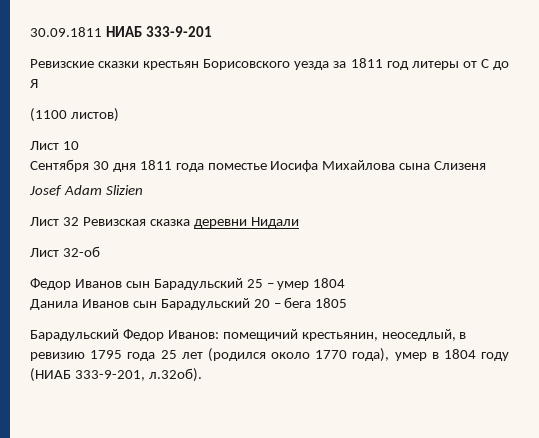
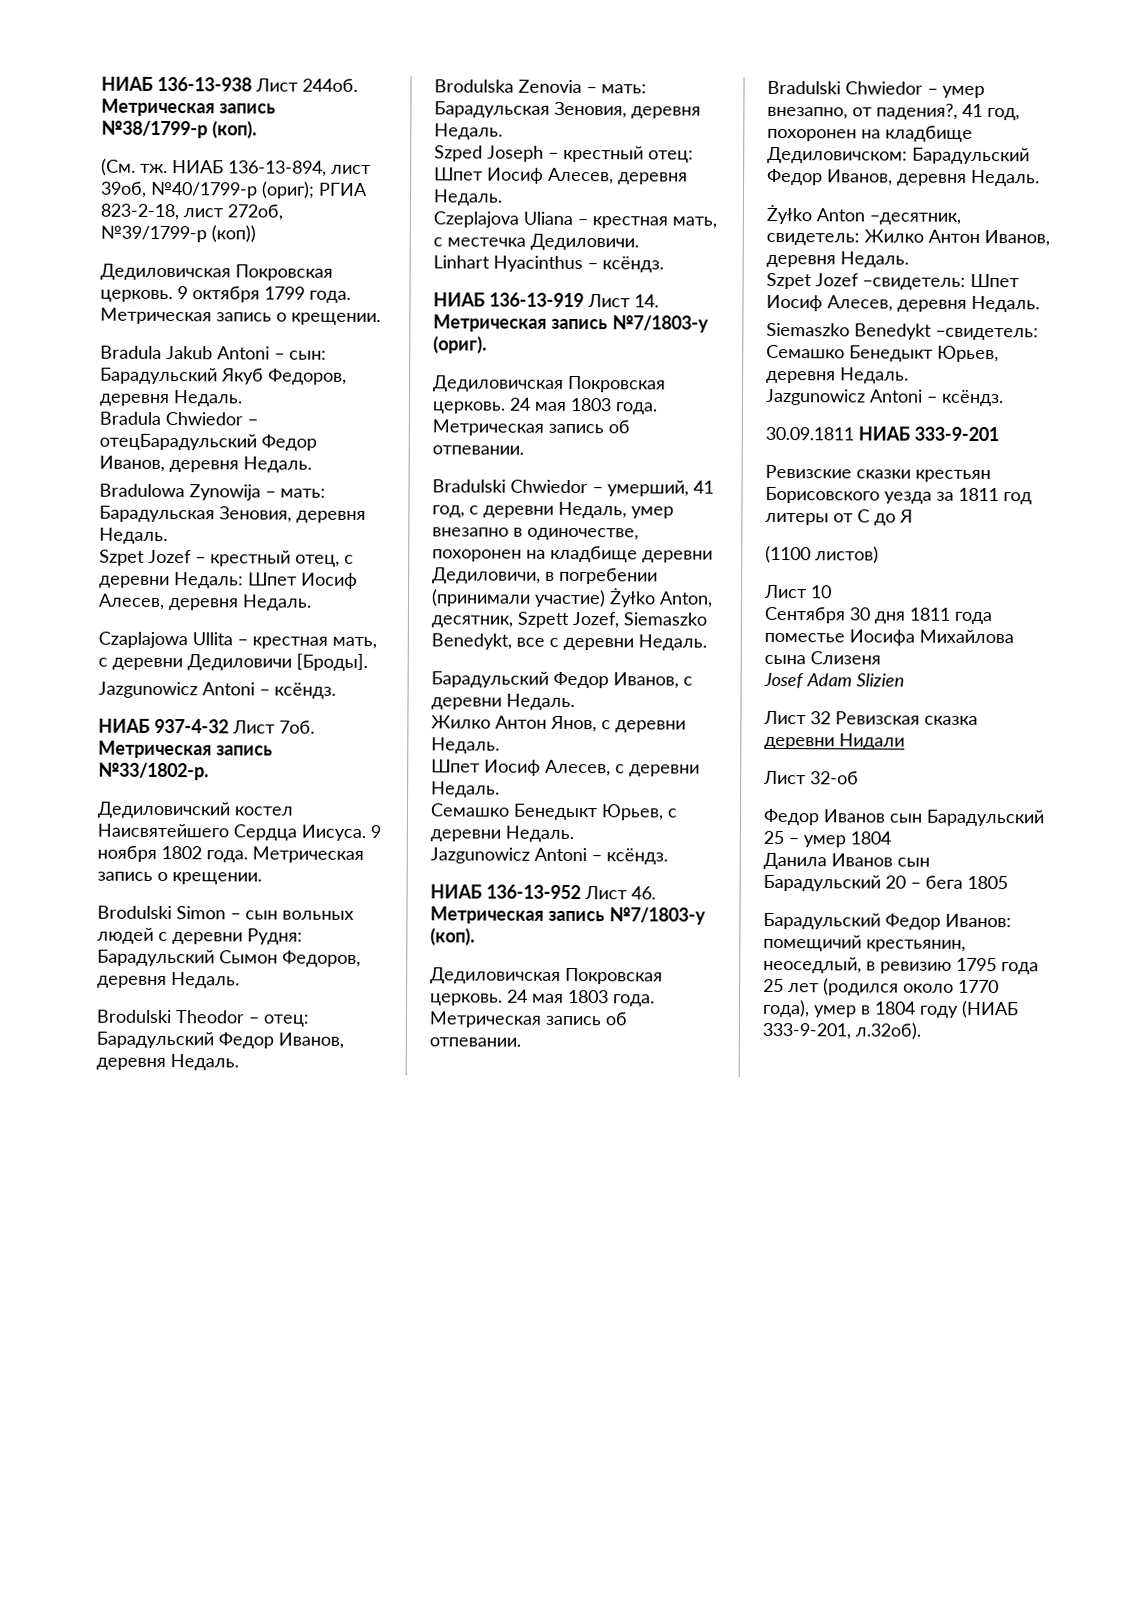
+ НИАБ 136-13-938 Лист 244об. Метрическая запись №38/1799-р (коп).
+ (См. тж. НИАБ 136-13-894, лист 39об, №40/1799-р (ориг); РГИА 823-2-18, лист 272об, №39/1799-р (коп))
+ Дедиловичская Покровская церковь. 9 октября 1799 года. Метрическая запись о крещении.
+ Bradula Jakub Antoni – сын: Барадульский Якуб Федоров, деревня Недаль.
+ Bradula Chwiedor – отецБарадульский Федор Иванов, деревня Недаль.
+ Bradulowa Zynowija – мать: Барадульская Зеновия, деревня Недаль.
+ Szpet Jozef – крестный отец, с деревни Недаль: Шпет Иосиф Алесев, деревня Недаль.
+ Czaplajowa Ullita – крестная мать, с деревни Дедиловичи [Броды].
+ Jazgunowicz Antoni – ксёндз.
+ НИАБ 937-4-32 Лист 7об. Метрическая запись №33/1802-р.
+ Дедиловичский костел Наисвятейшего Сердца Иисуса. 9 ноября 1802 года. Метрическая запись о крещении.
+ Brodulski Simon – сын вольных людей с деревни Рудня: Барадульский Сымон Федоров, деревня Недаль.
+ Brodulski Theodor – отец: Барадульский Федор Иванов, деревня Недаль.
+ Brodulska Zenovia – мать: Барадульская Зеновия, деревня Недаль.
+ Szped Joseph – крестный отец: Шпет Иосиф Алесев, деревня Недаль.
+ Czeplajova Uliana – крестная мать, с местечка Дедиловичи.
+ Linhart Hyacinthus – ксёндз.
+ НИАБ 136-13-919 Лист 14. Метрическая запись №7/1803-у (ориг).
+ Дедиловичская Покровская церковь. 24 мая 1803 года. Метрическая запись об отпевании.
+ Bradulski Chwiedor – умерший, 41 год, с деревни Недаль, умер внезапно в одиночестве, похоронен на кладбище деревни Дедиловичи, в погребении (принимали участие) Żyłko Anton, десятник, Szpett Jozef, Siemaszko Benedykt, все с деревни Недаль.
+ Барадульский Федор Иванов, с деревни Недаль.
+ Жилко Антон Янов, с деревни Недаль.
+ Шпет Иосиф Алесев, с деревни Недаль.
+ Семашко Бенедыкт Юрьев, с деревни Недаль.
+ Jazgunowicz Antoni – ксёндз.
+ НИАБ 136-13-952 Лист 46. Метрическая запись №7/1803-у (коп).
+ Дедиловичская Покровская церковь. 24 мая 1803 года. Метрическая запись об отпевании.
+ Bradulski Chwiedor – умер внезапно, от падения?, 41 год, похоронен на кладбище Дедиловичском: Барадульский Федор Иванов, деревня Недаль.
+ Żyłko Anton –десятник, свидетель: Жилко Антон Иванов, деревня Недаль.
+ Szpet Jozef –свидетель: Шпет Иосиф Алесев, деревня Недаль.
+ Siemaszko Benedykt –свидетель: Семашко Бенедыкт Юрьев, деревня Недаль.
+ Jazgunowicz Antoni – ксёндз.

